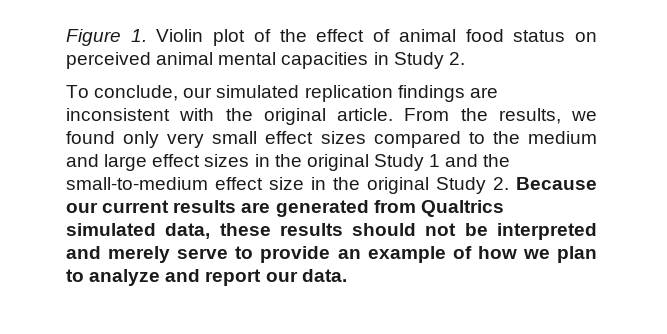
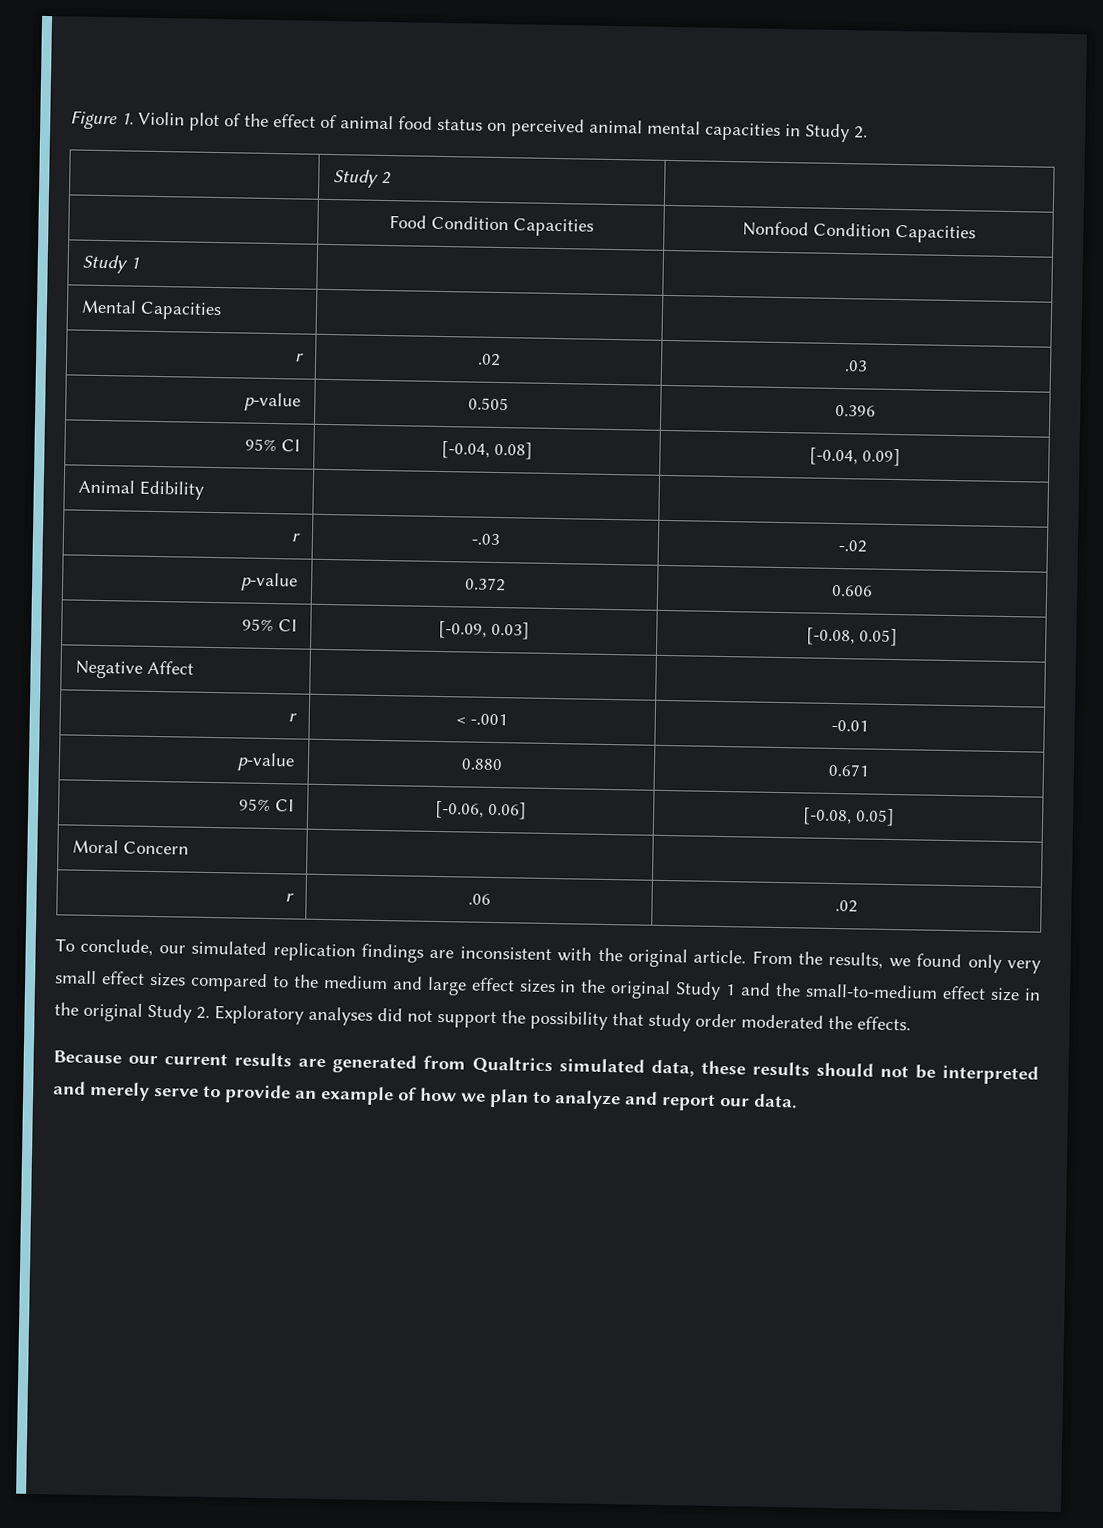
+ | Study 2 |
+ | Food Condition Capacities | Nonfood Condition Capacities
+ Study 1 | |
+ Mental Capacities | |
+ r | .02 | .03
+ p-value | 0.505 | 0.396
+ 95% CI | [-0.04, 0.08] | [-0.04, 0.09]
+ Animal Edibility | |
+ r | -.03 | -.02
+ p-value | 0.372 | 0.606
+ 95% CI | [-0.09, 0.03] | [-0.08, 0.05]
+ Negative Affect | |
+ r | < -.001 | -0.01
+ p-value | 0.880 | 0.671
+ 95% CI | [-0.06, 0.06] | [-0.08, 0.05]
+ Moral Concern | |
+ r | .06 | .02
- From the results, we found only very small effect sizes compared to the medium and large effect sizes in the original Study 1 and the small-to-medium effect size in the original Study 2. Because our current results are generated from Qualtrics simulated data, these results should not be interpreted and merely serve to provide an example of how we plan to analyze and report our data.
+ From the results, we found only very small effect sizes compared to the medium and large effect sizes in the original Study 1 and the small-to-medium effect size in the original Study 2. Exploratory analyses did not support the possibility that study order moderated the effects.
+ Because our current results are generated from Qualtrics simulated data, these results should not be interpreted and merely serve to provide an example of how we plan to analyze and report our data.

